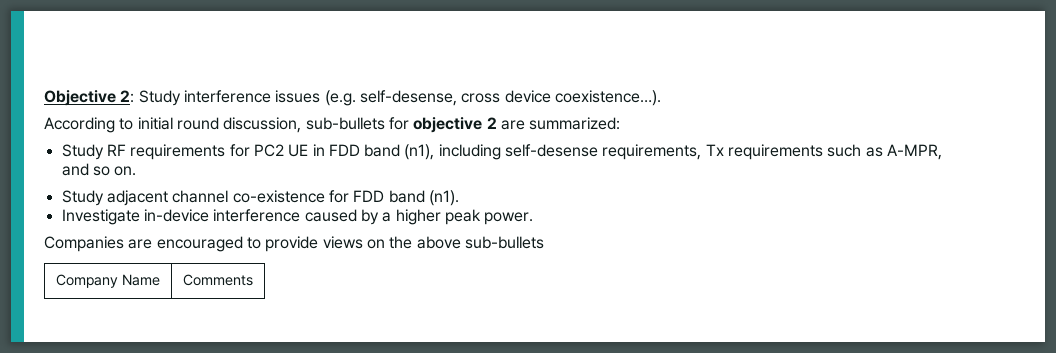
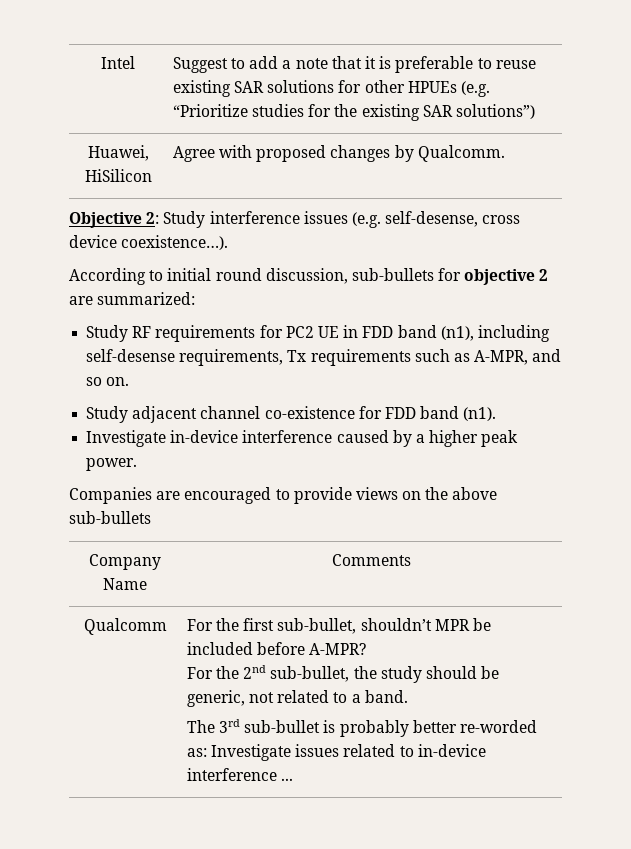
+ Intel | Suggest to add a note that it is preferable to reuse existing SAR solutions for other HPUEs (e.g. “Prioritize studies for the existing SAR solutions”)
+ Huawei, HiSilicon | Agree with proposed changes by Qualcomm.
+ Qualcomm | For the first sub-bullet, shouldn’t MPR be included before A-MPR?
+ For the 2nd sub-bullet, the study should be generic, not related to a band.
+ The 3rd sub-bullet is probably better re-worded as: Investigate issues related to in-device interference ...

